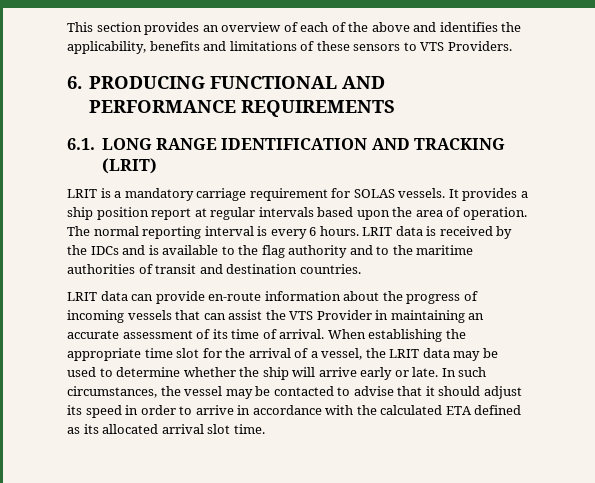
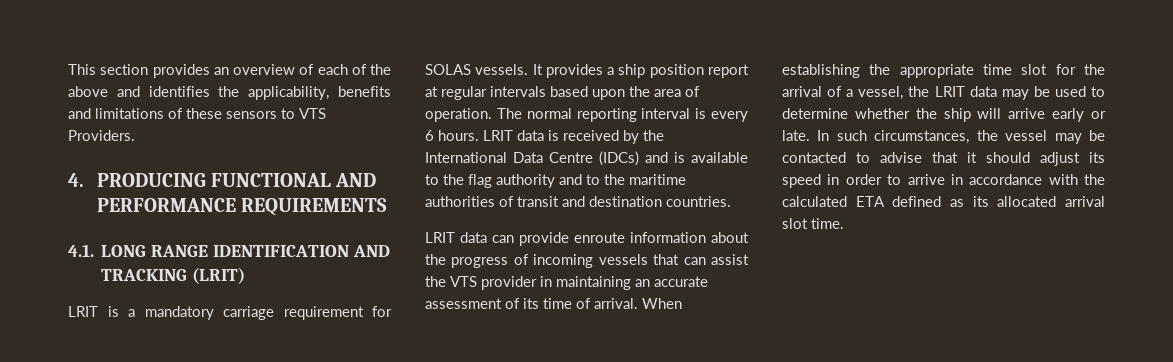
- 6. PRODUCING FUNCTIONAL AND PERFORMANCE REQUIREMENTS
+ 4. PRODUCING FUNCTIONAL AND PERFORMANCE REQUIREMENTS
- 6.1. LONG RANGE IDENTIFICATION AND TRACKING (LRIT)
+ 4.1. LONG RANGE IDENTIFICATION AND TRACKING (LRIT)
- LRIT data is received by the IDCs and is available to the flag authority and to the maritime authorities of transit and destination countries.
+ LRIT data is received by the International Data Centre (IDCs) and is available to the flag authority and to the maritime authorities of transit and destination countries.
- LRIT data can provide en-route information about the progress of incoming vessels that can assist the VTS Provider in maintaining an accurate assessment of its time of arrival.
+ LRIT data can provide enroute information about the progress of incoming vessels that can assist the VTS provider in maintaining an accurate assessment of its time of arrival.

